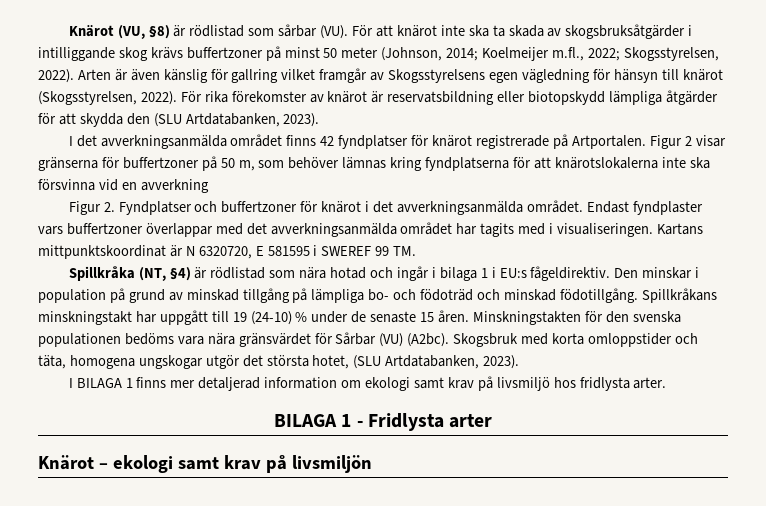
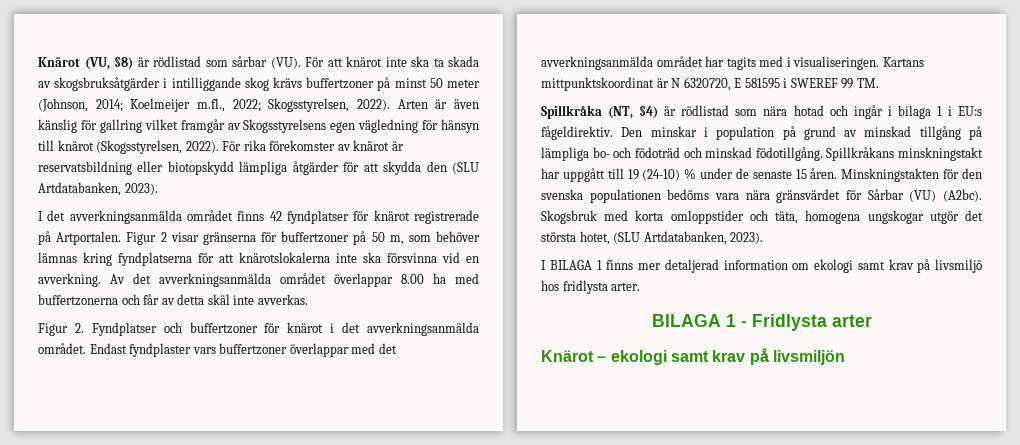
- Figur 2 visar gränserna för buffertzoner på 50 m, som behöver lämnas kring fyndplatserna för att knärotslokalerna inte ska försvinna vid en avverkning
+ Figur 2 visar gränserna för buffertzoner på 50 m, som behöver lämnas kring fyndplatserna för att knärotslokalerna inte ska försvinna vid en avverkning. Av det avverkningsanmälda området överlappar 8.00 ha med buffertzonerna och får av detta skäl inte avverkas.

